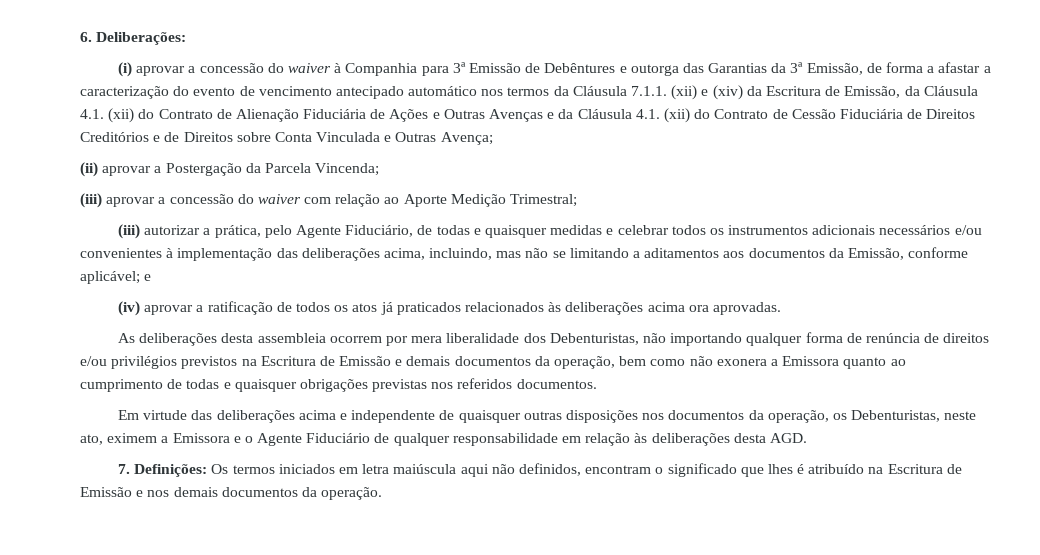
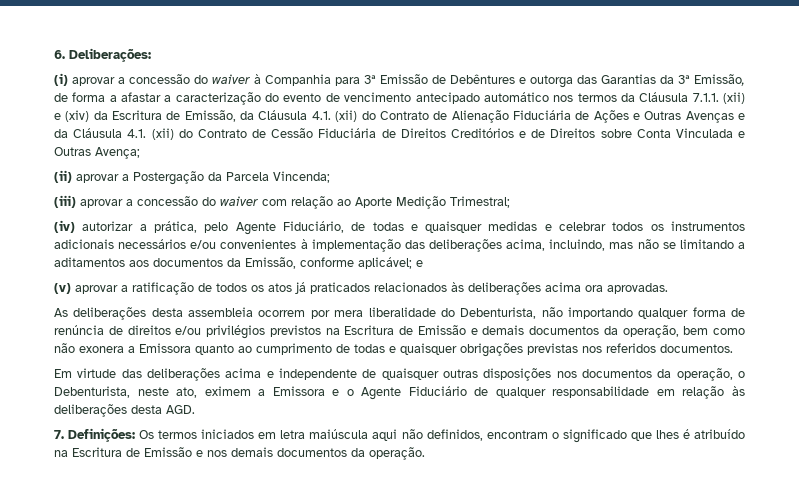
- (iii) autorizar a prática, pelo Agente Fiduciário, de todas e quaisquer medidas e celebrar todos os instrumentos adicionais necessários e/ou convenientes à implementação das deliberações acima, incluindo, mas não se limitando a aditamentos aos documentos da Emissão, conforme aplicável; e
+ (iv) autorizar a prática, pelo Agente Fiduciário, de todas e quaisquer medidas e celebrar todos os instrumentos adicionais necessários e/ou convenientes à implementação das deliberações acima, incluindo, mas não se limitando a aditamentos aos documentos da Emissão, conforme aplicável; e
- (iv) aprovar a ratificação de todos os atos já praticados relacionados às deliberações acima ora aprovadas.
+ (v) aprovar a ratificação de todos os atos já praticados relacionados às deliberações acima ora aprovadas.
- As deliberações desta assembleia ocorrem por mera liberalidade dos Debenturistas, não importando qualquer forma de renúncia de direitos e/ou privilégios previstos na Escritura de Emissão e demais documentos da operação, bem como não exonera a Emissora quanto ao cumprimento de todas e quaisquer obrigações previstas nos referidos documentos.
+ As deliberações desta assembleia ocorrem por mera liberalidade do Debenturista, não importando qualquer forma de renúncia de direitos e/ou privilégios previstos na Escritura de Emissão e demais documentos da operação, bem como não exonera a Emissora quanto ao cumprimento de todas e quaisquer obrigações previstas nos referidos documentos.
- Em virtude das deliberações acima e independente de quaisquer outras disposições nos documentos da operação, os Debenturistas, neste ato, eximem a Emissora e o Agente Fiduciário de qualquer responsabilidade em relação às deliberações desta AGD.
+ Em virtude das deliberações acima e independente de quaisquer outras disposições nos documentos da operação, o Debenturista, neste ato, eximem a Emissora e o Agente Fiduciário de qualquer responsabilidade em relação às deliberações desta AGD.

